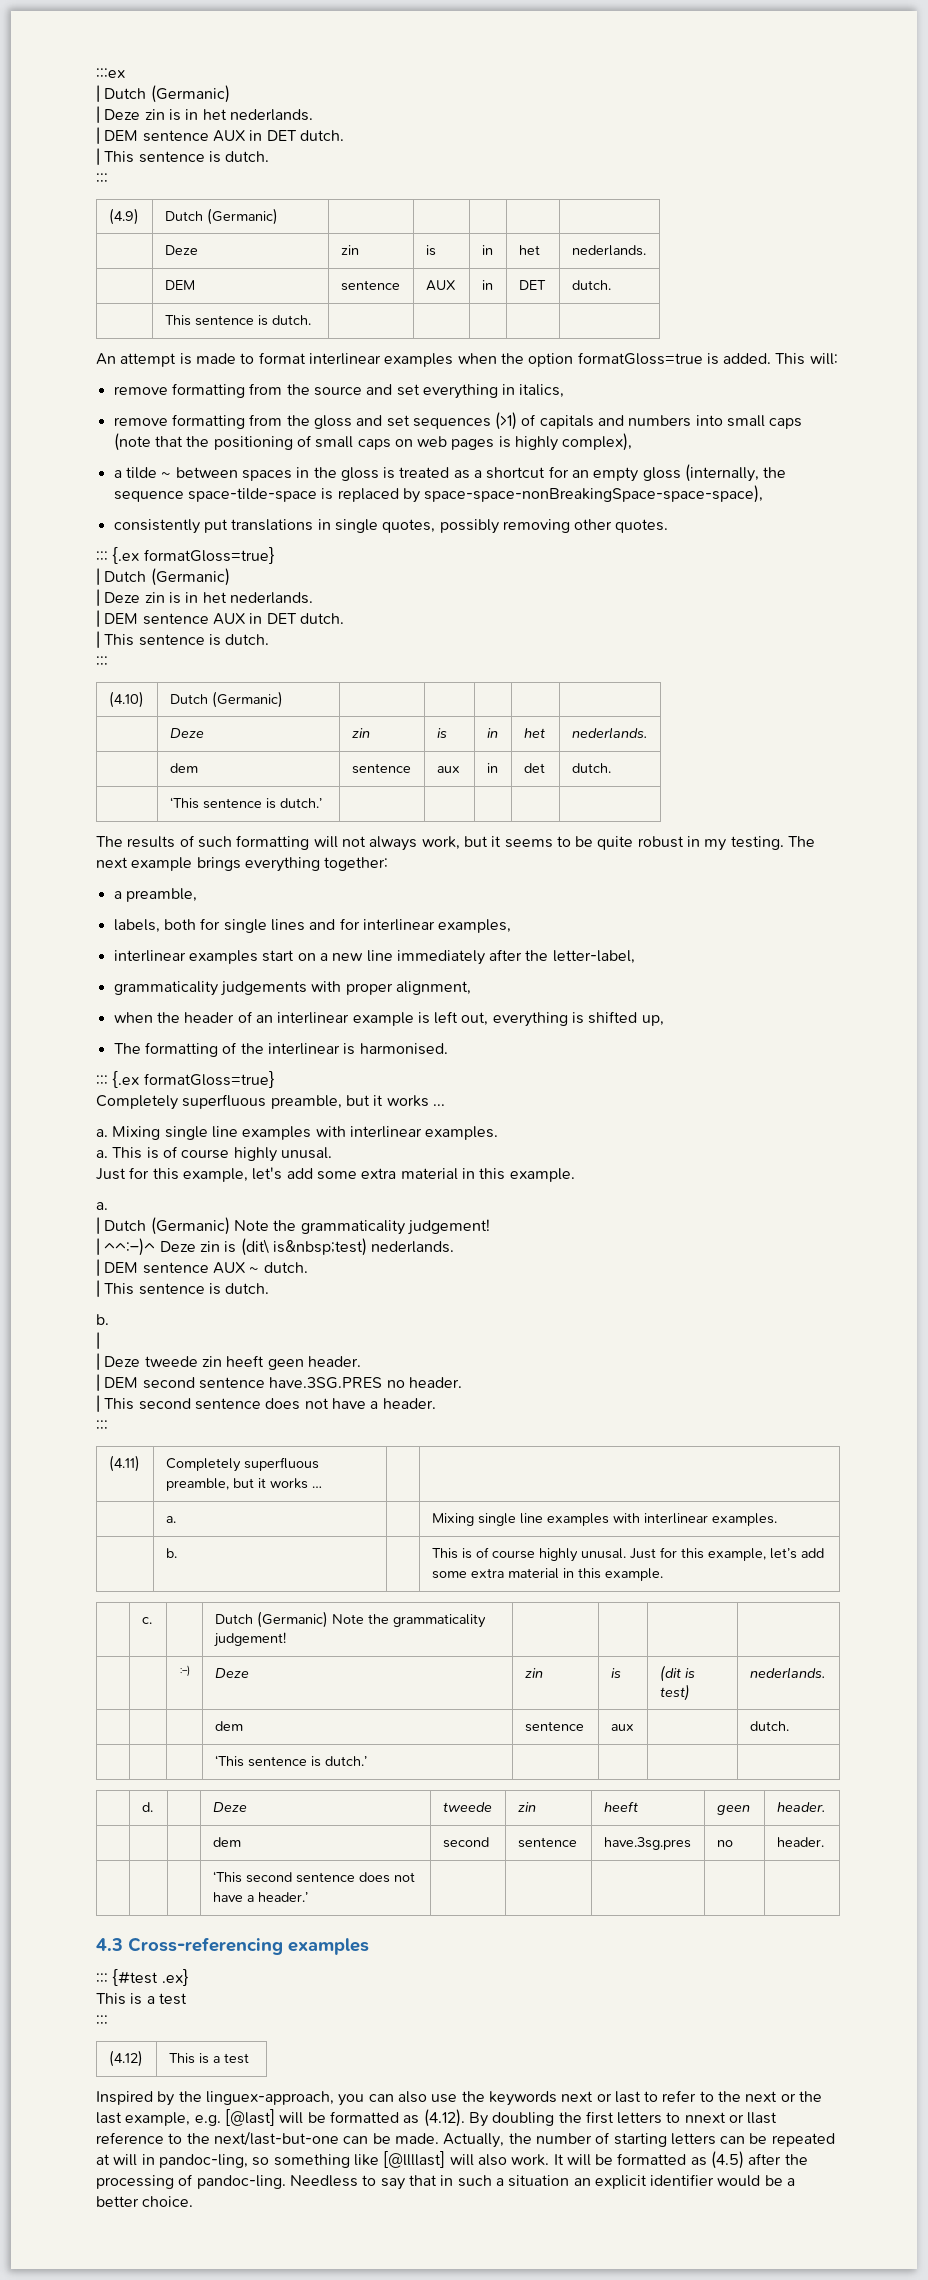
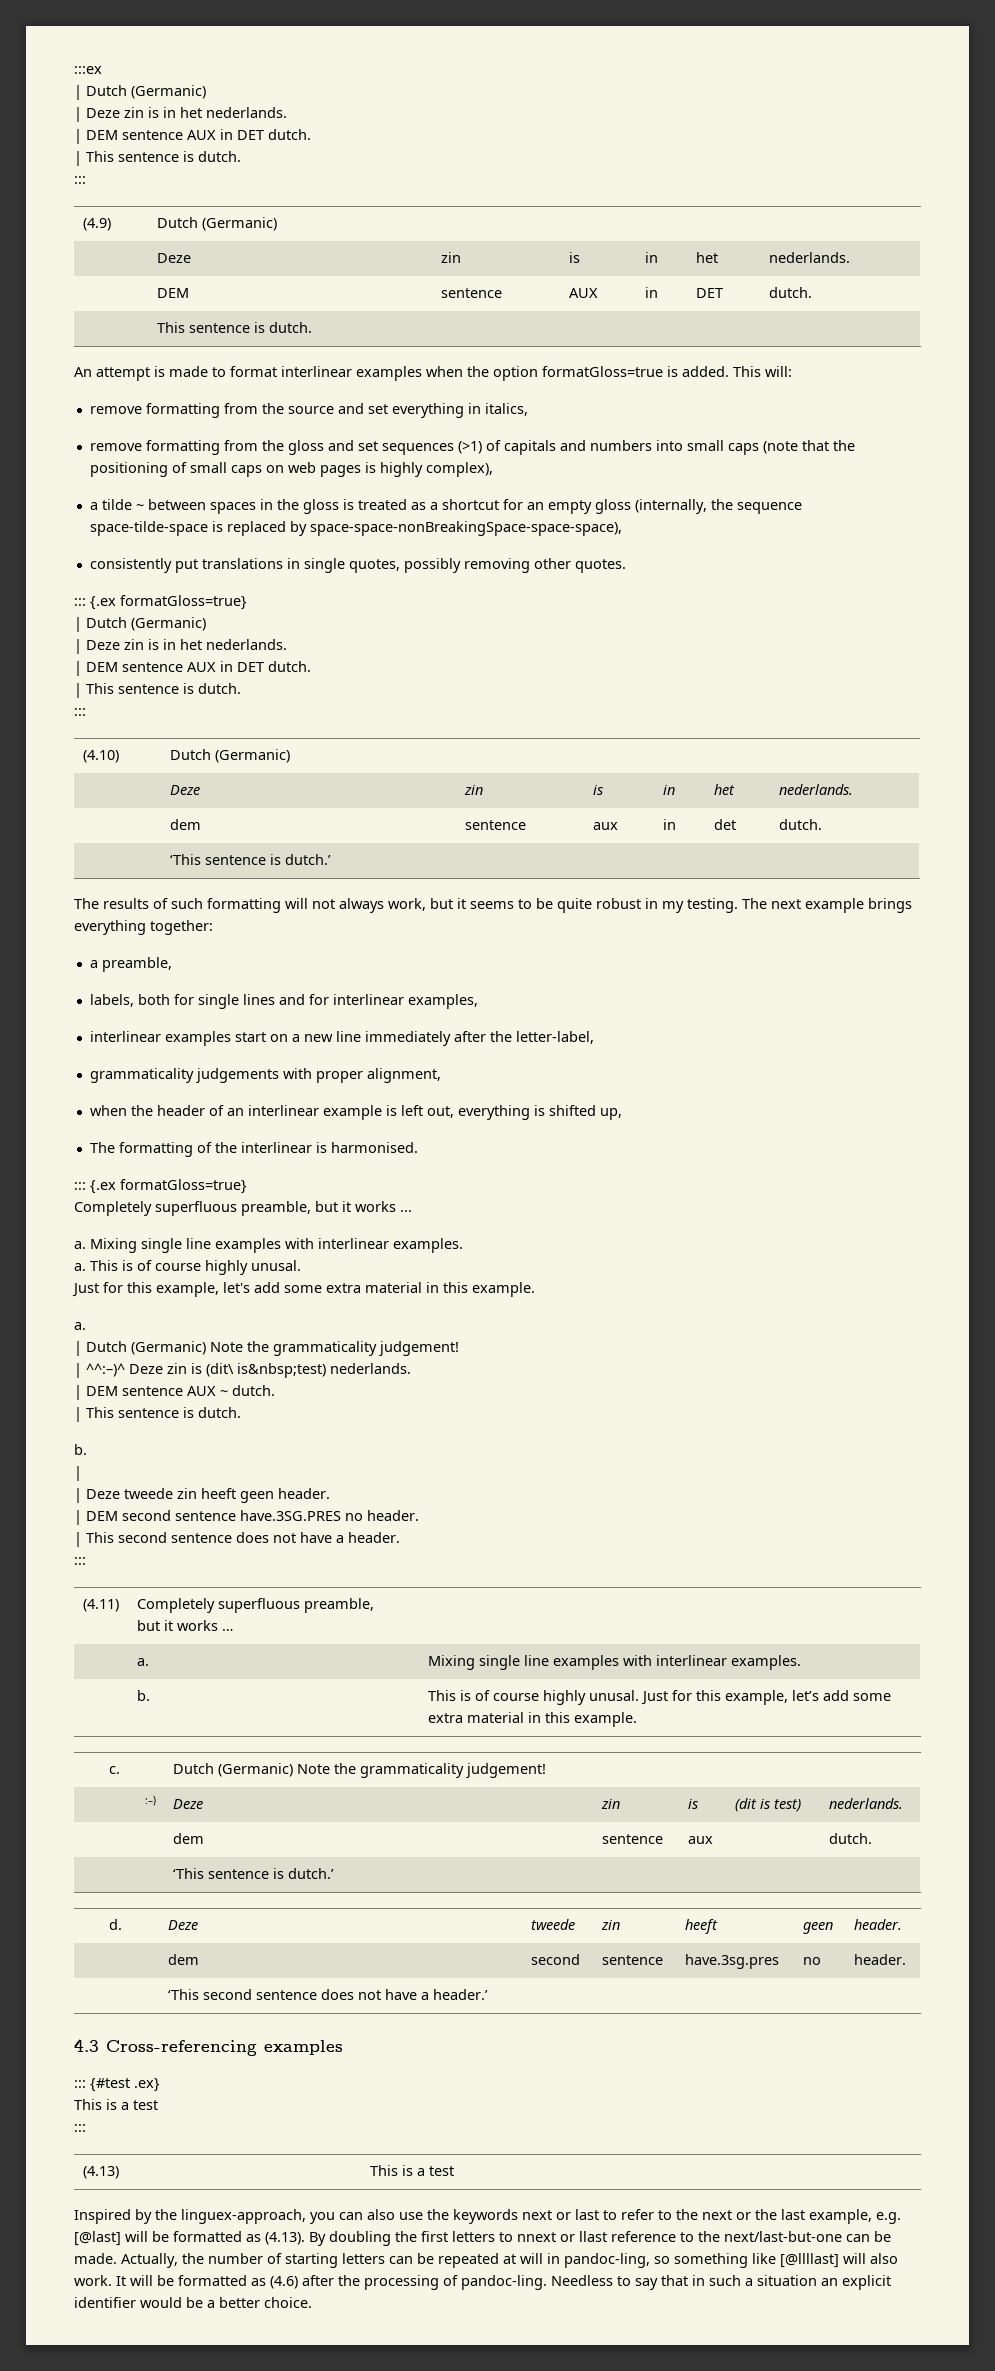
- (4.12) | This is a test
+ (4.13) | This is a test
- Inspired by the linguex-approach, you can also use the keywords next or last to refer to the next or the last example, e.g. [@last] will be formatted as (4.12). By doubling the first letters to nnext or llast reference to the next/last-but-one can be made.
+ Inspired by the linguex-approach, you can also use the keywords next or last to refer to the next or the last example, e.g. [@last] will be formatted as (4.13). By doubling the first letters to nnext or llast reference to the next/last-but-one can be made.
- It will be formatted as (4.5) after the processing of pandoc-ling.
+ It will be formatted as (4.6) after the processing of pandoc-ling.

